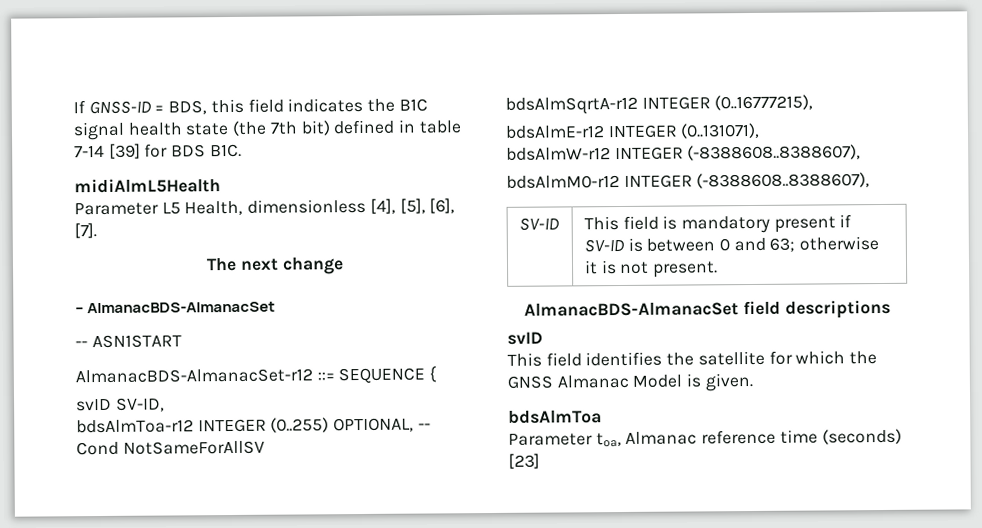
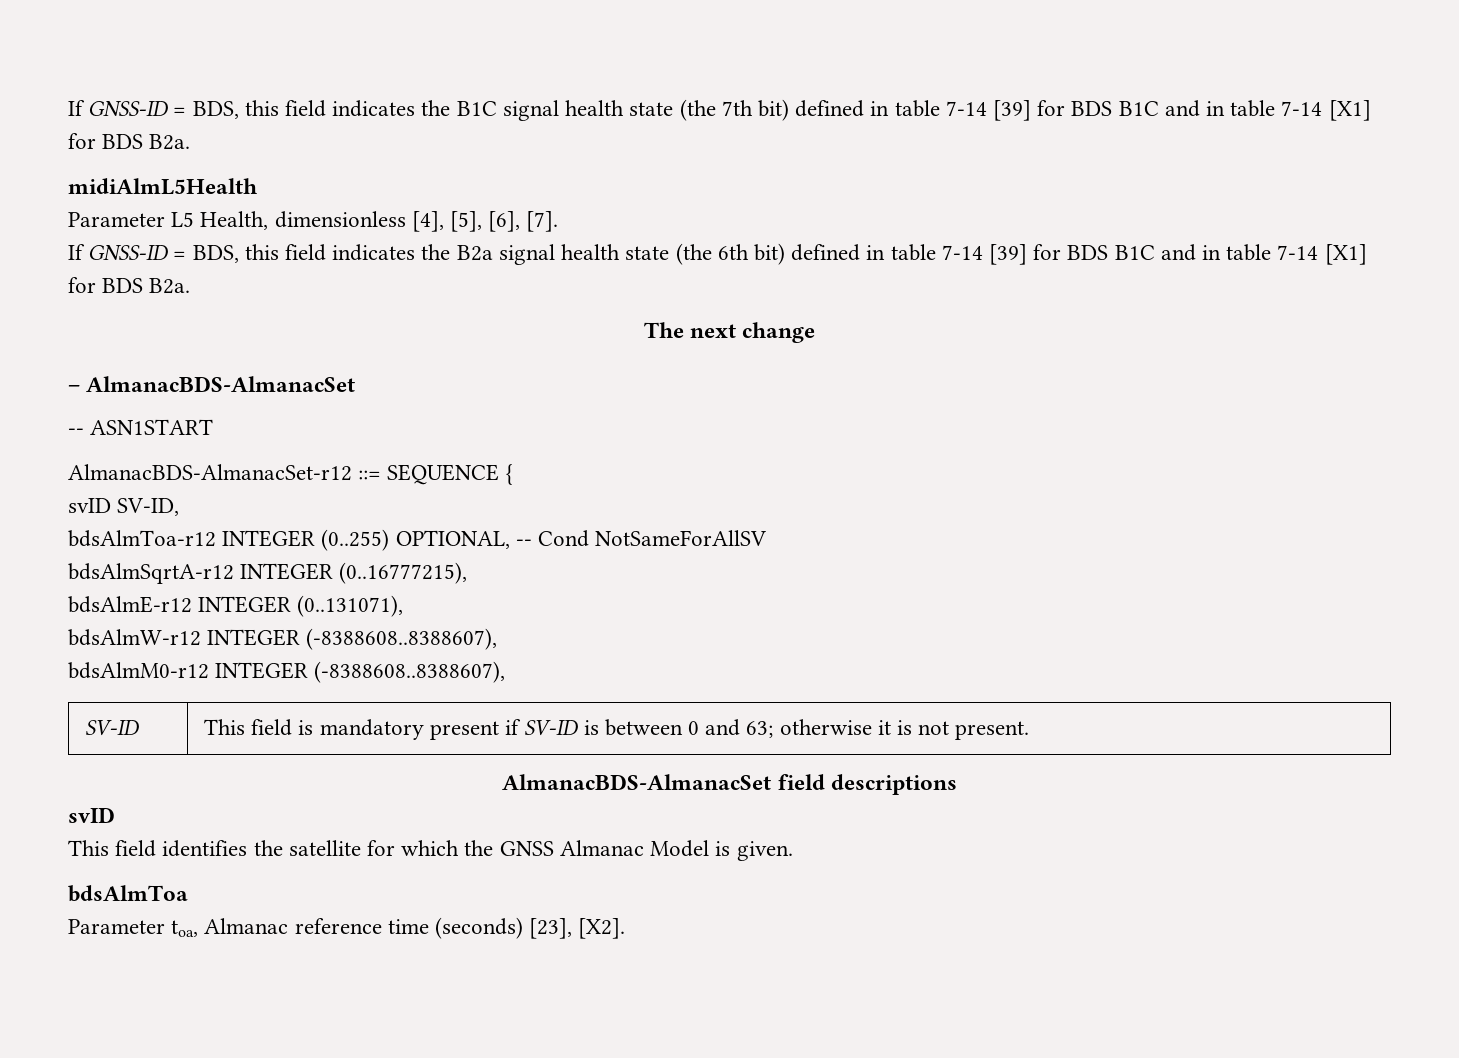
- If GNSS-ID = BDS, this field indicates the B1C signal health state (the 7th bit) defined in table 7-14 [39] for BDS B1C.
+ If GNSS-ID = BDS, this field indicates the B1C signal health state (the 7th bit) defined in table 7-14 [39] for BDS B1C and in table 7-14 [X1] for BDS B2a.
+ If GNSS-ID = BDS, this field indicates the B2a signal health state (the 6th bit) defined in table 7-14 [39] for BDS B1C and in table 7-14 [X1] for BDS B2a.
- Parameter toa, Almanac reference time (seconds) [23]
+ Parameter toa, Almanac reference time (seconds) [23], [X2].

